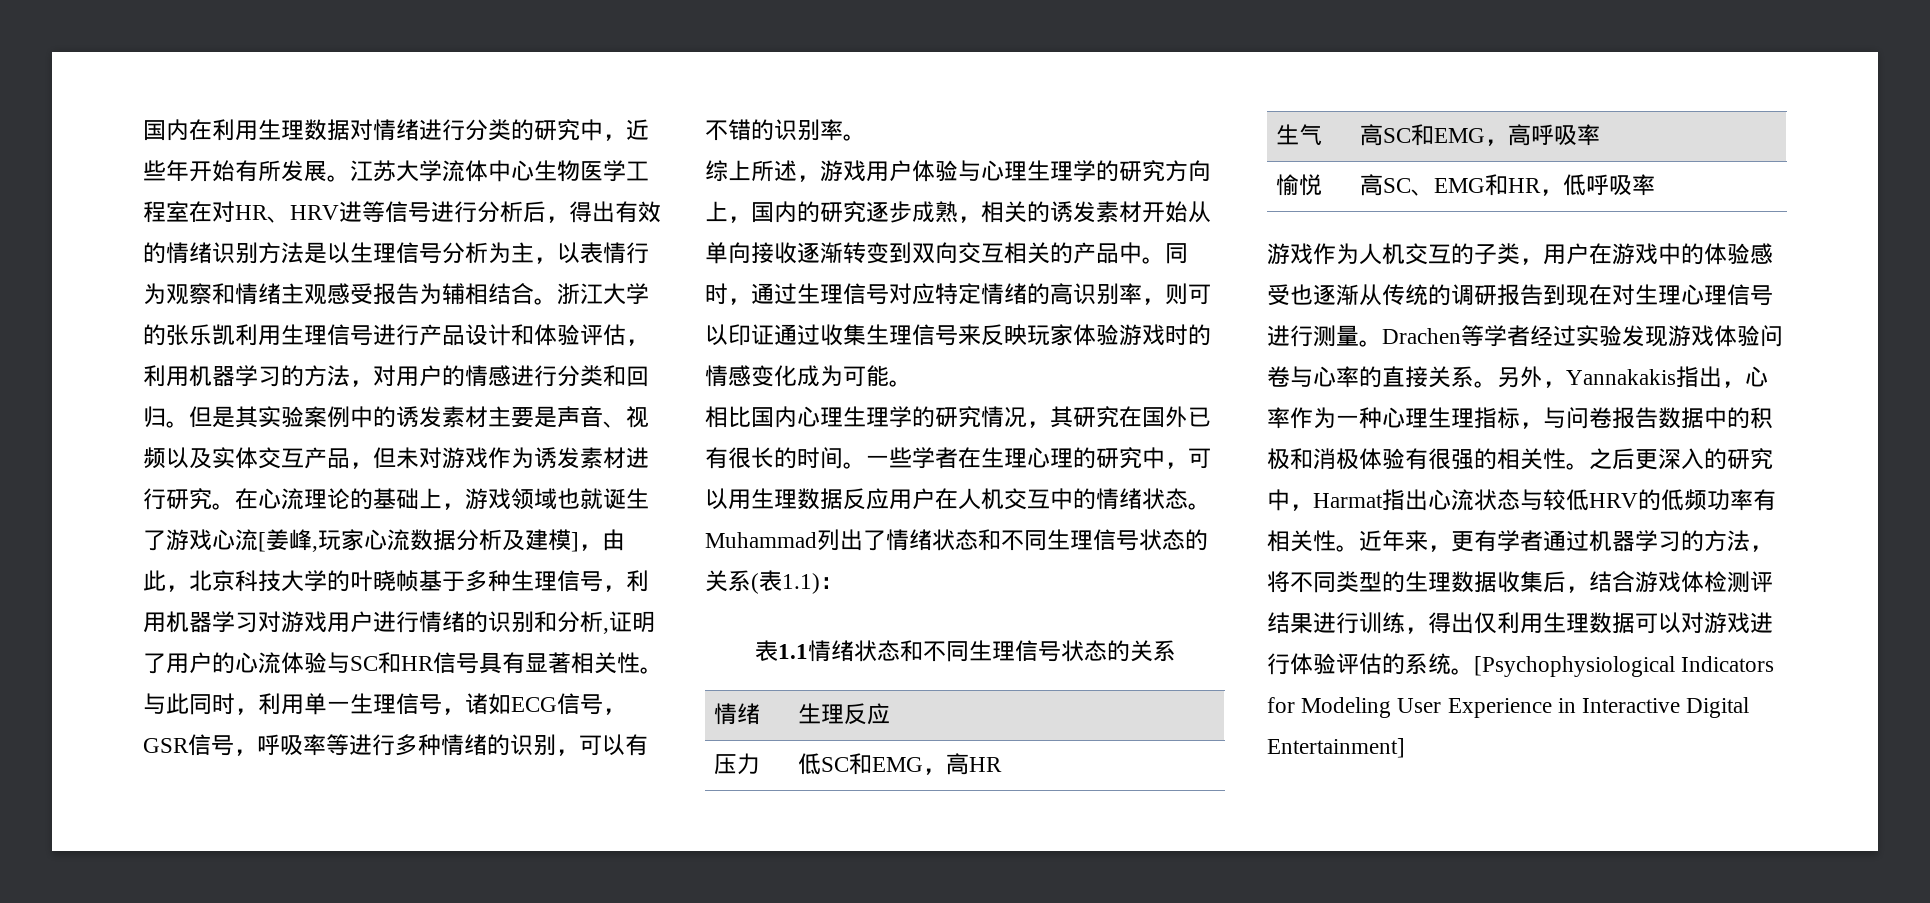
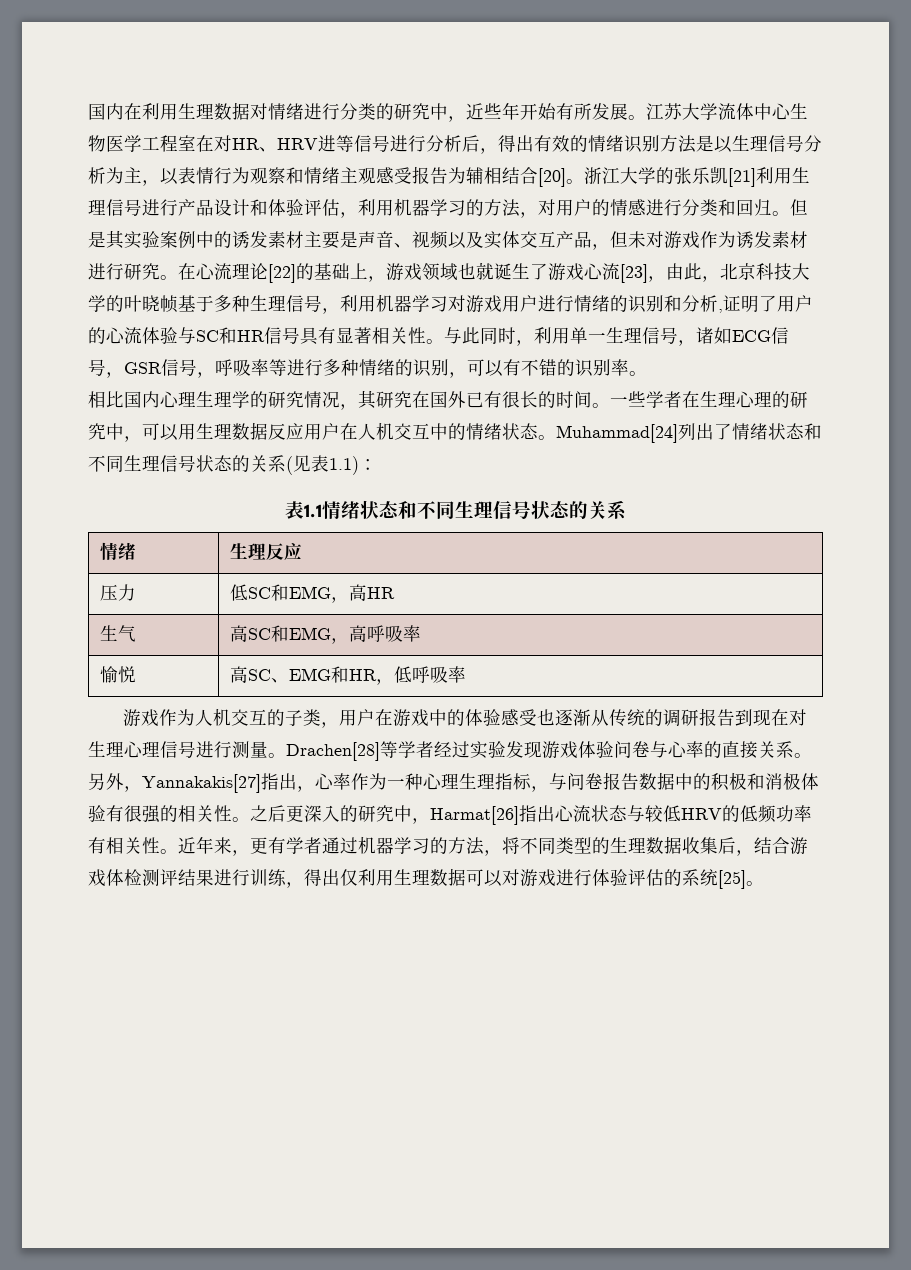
- 江苏大学流体中心生物医学工程室在对HR、HRV进等信号进行分析后，得出有效的情绪识别方法是以生理信号分析为主，以表情行为观察和情绪主观感受报告为辅相结合。
+ 江苏大学流体中心生物医学工程室在对HR、HRV进等信号进行分析后，得出有效的情绪识别方法是以生理信号分析为主，以表情行为观察和情绪主观感受报告为辅相结合[20]。
- 浙江大学的张乐凯利用生理信号进行产品设计和体验评估，利用机器学习的方法，对用户的情感进行分类和回归。
+ 浙江大学的张乐凯[21]利用生理信号进行产品设计和体验评估，利用机器学习的方法，对用户的情感进行分类和回归。
- 在心流理论的基础上，游戏领域也就诞生了游戏心流[姜峰,玩家心流数据分析及建模]，由此，北京科技大学的叶晓帧基于多种生理信号，利用机器学习对游戏用户进行情绪的识别和分析,证明了用户的心流体验与SC和HR信号具有显著相关性。
+ 在心流理论[22]的基础上，游戏领域也就诞生了游戏心流[23]，由此，北京科技大学的叶晓帧基于多种生理信号，利用机器学习对游戏用户进行情绪的识别和分析,证明了用户的心流体验与SC和HR信号具有显著相关性。
- 综上所述，游戏用户体验与心理生理学的研究方向上，国内的研究逐步成熟，相关的诱发素材开始从单向接收逐渐转变到双向交互相关的产品中。同时，通过生理信号对应特定情绪的高识别率，则可以印证通过收集生理信号来反映玩家体验游戏时的情感变化成为可能。
- Muhammad列出了情绪状态和不同生理信号状态的关系(表1.1)：
+ Muhammad[24]列出了情绪状态和不同生理信号状态的关系(见表1.1)：
- Drachen等学者经过实验发现游戏体验问卷与心率的直接关系。
+ Drachen[28]等学者经过实验发现游戏体验问卷与心率的直接关系。
- 另外，Yannakakis指出，心率作为一种心理生理指标，与问卷报告数据中的积极和消极体验有很强的相关性。
+ 另外，Yannakakis[27]指出，心率作为一种心理生理指标，与问卷报告数据中的积极和消极体验有很强的相关性。
- 之后更深入的研究中，Harmat指出心流状态与较低HRV的低频功率有相关性。
+ 之后更深入的研究中，Harmat[26]指出心流状态与较低HRV的低频功率有相关性。
- 近年来，更有学者通过机器学习的方法，将不同类型的生理数据收集后，结合游戏体检测评结果进行训练，得出仅利用生理数据可以对游戏进行体验评估的系统。[Psychophysiological Indicators for Modeling User Experience in Interactive Digital Entertainment]
+ 近年来，更有学者通过机器学习的方法，将不同类型的生理数据收集后，结合游戏体检测评结果进行训练，得出仅利用生理数据可以对游戏进行体验评估的系统[25]。

